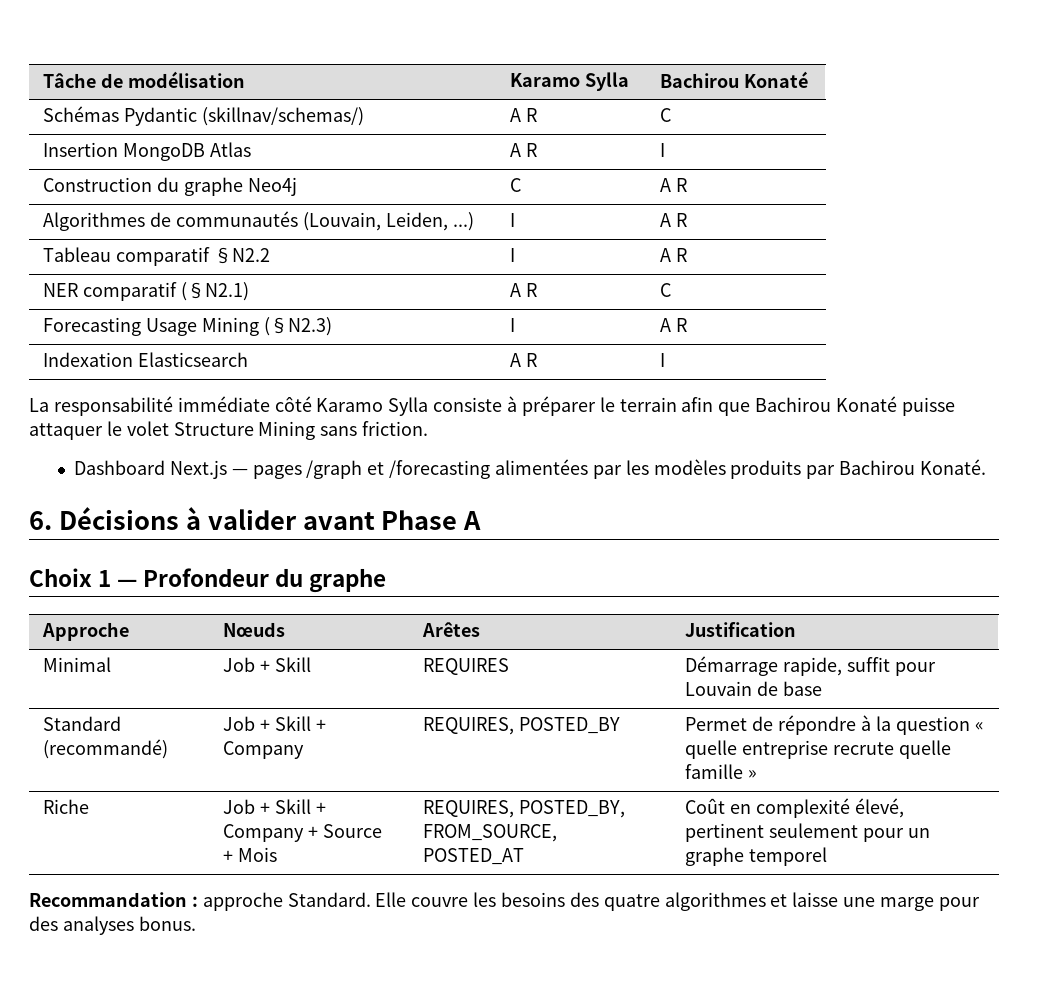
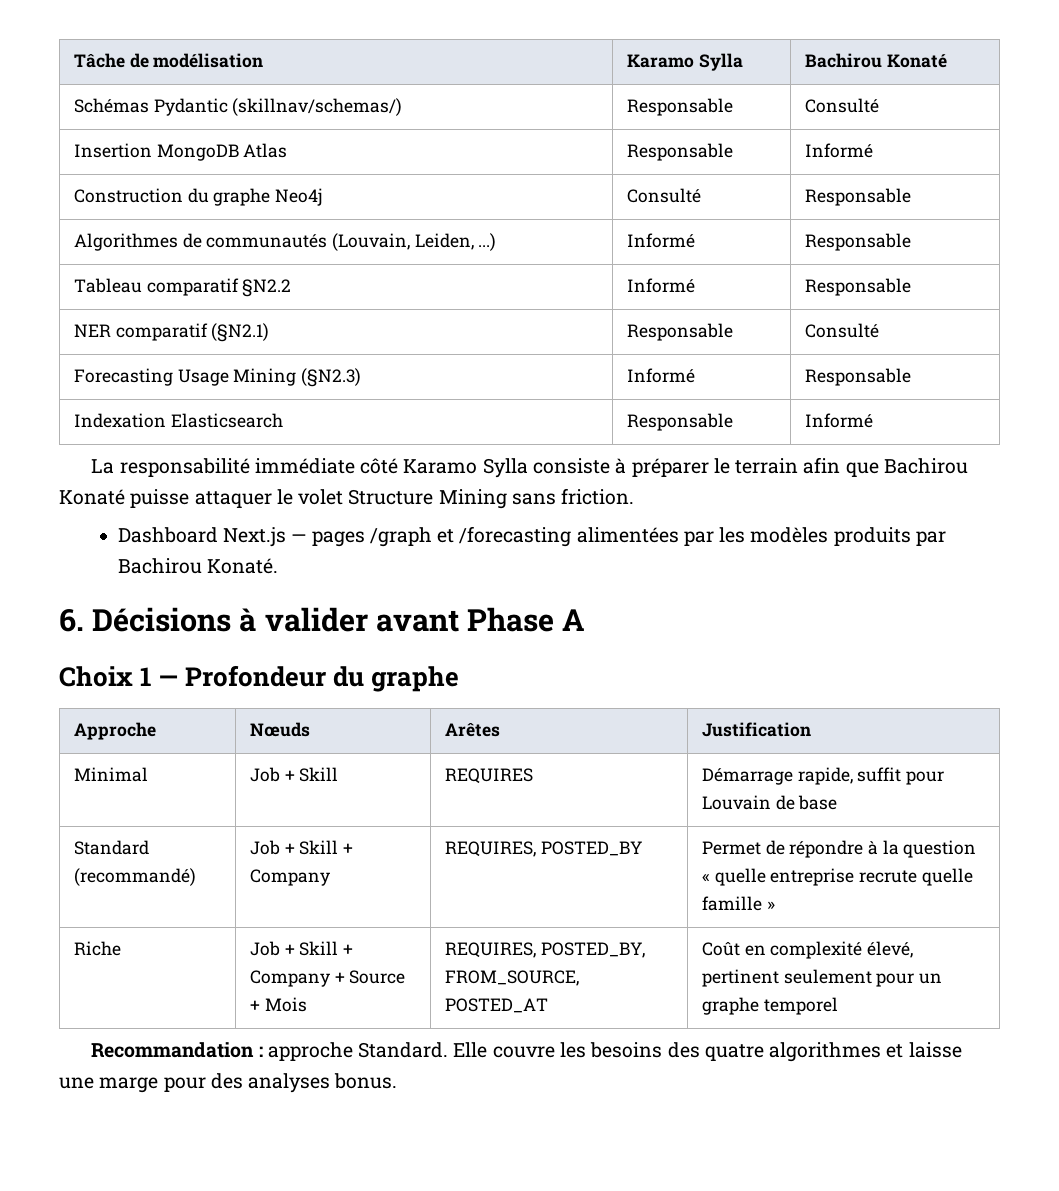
- Schémas Pydantic (skillnav/schemas/) | A R | C
+ Schémas Pydantic (skillnav/schemas/) | Responsable | Consulté
- Insertion MongoDB Atlas | A R | I
+ Insertion MongoDB Atlas | Responsable | Informé
- Construction du graphe Neo4j | C | A R
+ Construction du graphe Neo4j | Consulté | Responsable
- Algorithmes de communautés (Louvain, Leiden, ...) | I | A R
+ Algorithmes de communautés (Louvain, Leiden, ...) | Informé | Responsable
- Tableau comparatif §N2.2 | I | A R
+ Tableau comparatif §N2.2 | Informé | Responsable
- NER comparatif (§N2.1) | A R | C
+ NER comparatif (§N2.1) | Responsable | Consulté
- Forecasting Usage Mining (§N2.3) | I | A R
+ Forecasting Usage Mining (§N2.3) | Informé | Responsable
- Indexation Elasticsearch | A R | I
+ Indexation Elasticsearch | Responsable | Informé

